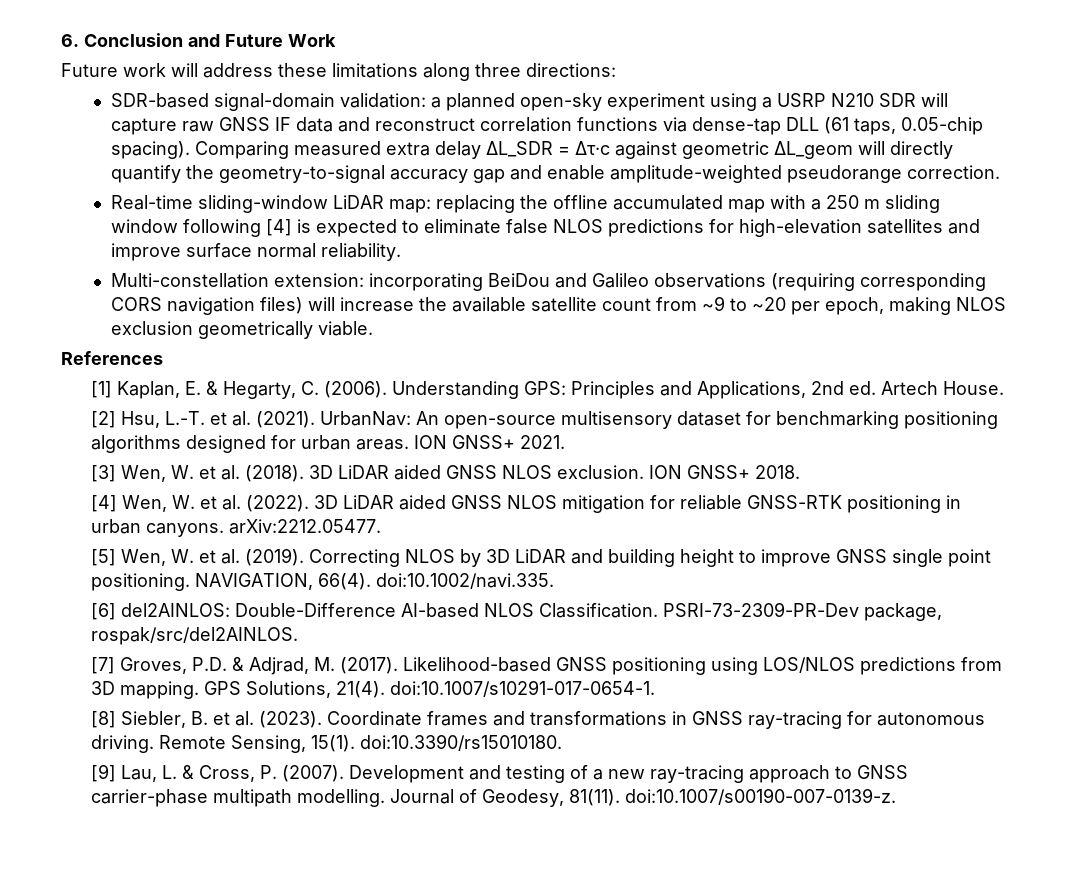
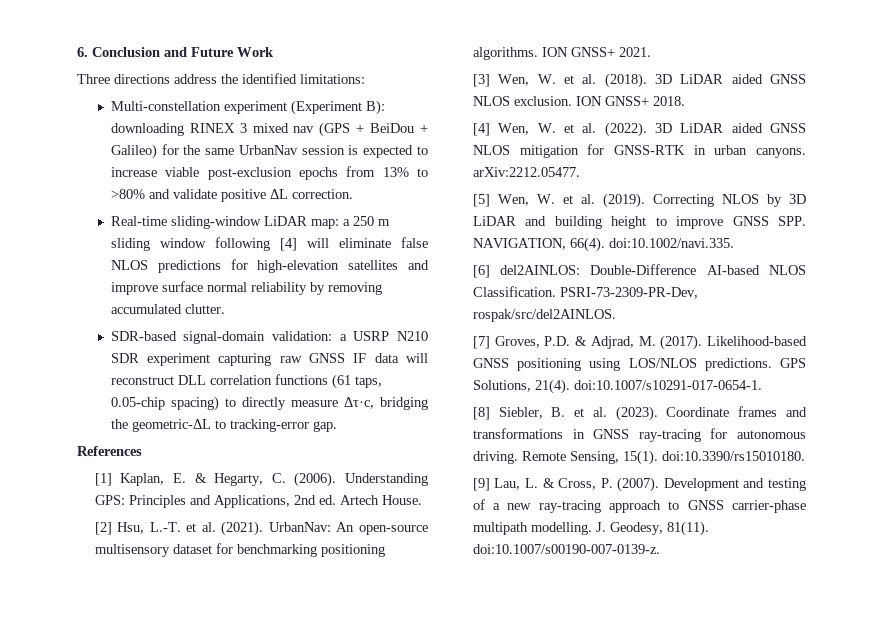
- Future work will address these limitations along three directions:
- SDR-based signal-domain validation: a planned open-sky experiment using a USRP N210 SDR will capture raw GNSS IF data and reconstruct correlation functions via dense-tap DLL (61 taps, 0.05-chip spacing). Comparing measured extra delay ΔL_SDR = Δτ·c against geometric ΔL_geom will directly quantify the geometry-to-signal accuracy gap and enable amplitude-weighted pseudorange correction.
+ Three directions address the identified limitations:
+ Multi-constellation experiment (Experiment B): downloading RINEX 3 mixed nav (GPS + BeiDou + Galileo) for the same UrbanNav session is expected to increase viable post-exclusion epochs from 13% to >80% and validate positive ΔL correction.
- Real-time sliding-window LiDAR map: replacing the offline accumulated map with a 250 m sliding window following [4] is expected to eliminate false NLOS predictions for high-elevation satellites and improve surface normal reliability.
- Multi-constellation extension: incorporating BeiDou and Galileo observations (requiring corresponding CORS navigation files) will increase the available satellite count from ~9 to ~20 per epoch, making NLOS exclusion geometrically viable.
+ Real-time sliding-window LiDAR map: a 250 m sliding window following [4] will eliminate false NLOS predictions for high-elevation satellites and improve surface normal reliability by removing accumulated clutter.
+ SDR-based signal-domain validation: a USRP N210 SDR experiment capturing raw GNSS IF data will reconstruct DLL correlation functions (61 taps, 0.05-chip spacing) to directly measure Δτ·c, bridging the geometric-ΔL to tracking-error gap.
- UrbanNav: An open-source multisensory dataset for benchmarking positioning algorithms designed for urban areas.
+ UrbanNav: An open-source multisensory dataset for benchmarking positioning algorithms.
- 3D LiDAR aided GNSS NLOS mitigation for reliable GNSS-RTK positioning in urban canyons. arXiv:2212.05477.
+ 3D LiDAR aided GNSS NLOS mitigation for GNSS-RTK in urban canyons. arXiv:2212.05477.
- Correcting NLOS by 3D LiDAR and building height to improve GNSS single point positioning. NAVIGATION, 66(4). doi:10.1002/navi.335.
+ Correcting NLOS by 3D LiDAR and building height to improve GNSS SPP. NAVIGATION, 66(4). doi:10.1002/navi.335.
- PSRI-73-2309-PR-Dev package, rospak/src/del2AINLOS.
+ PSRI-73-2309-PR-Dev, rospak/src/del2AINLOS.
- Likelihood-based GNSS positioning using LOS/NLOS predictions from 3D mapping.
+ Likelihood-based GNSS positioning using LOS/NLOS predictions.
- Journal of Geodesy, 81(11). doi:10.1007/s00190-007-0139-z.
+ J. Geodesy, 81(11). doi:10.1007/s00190-007-0139-z.

